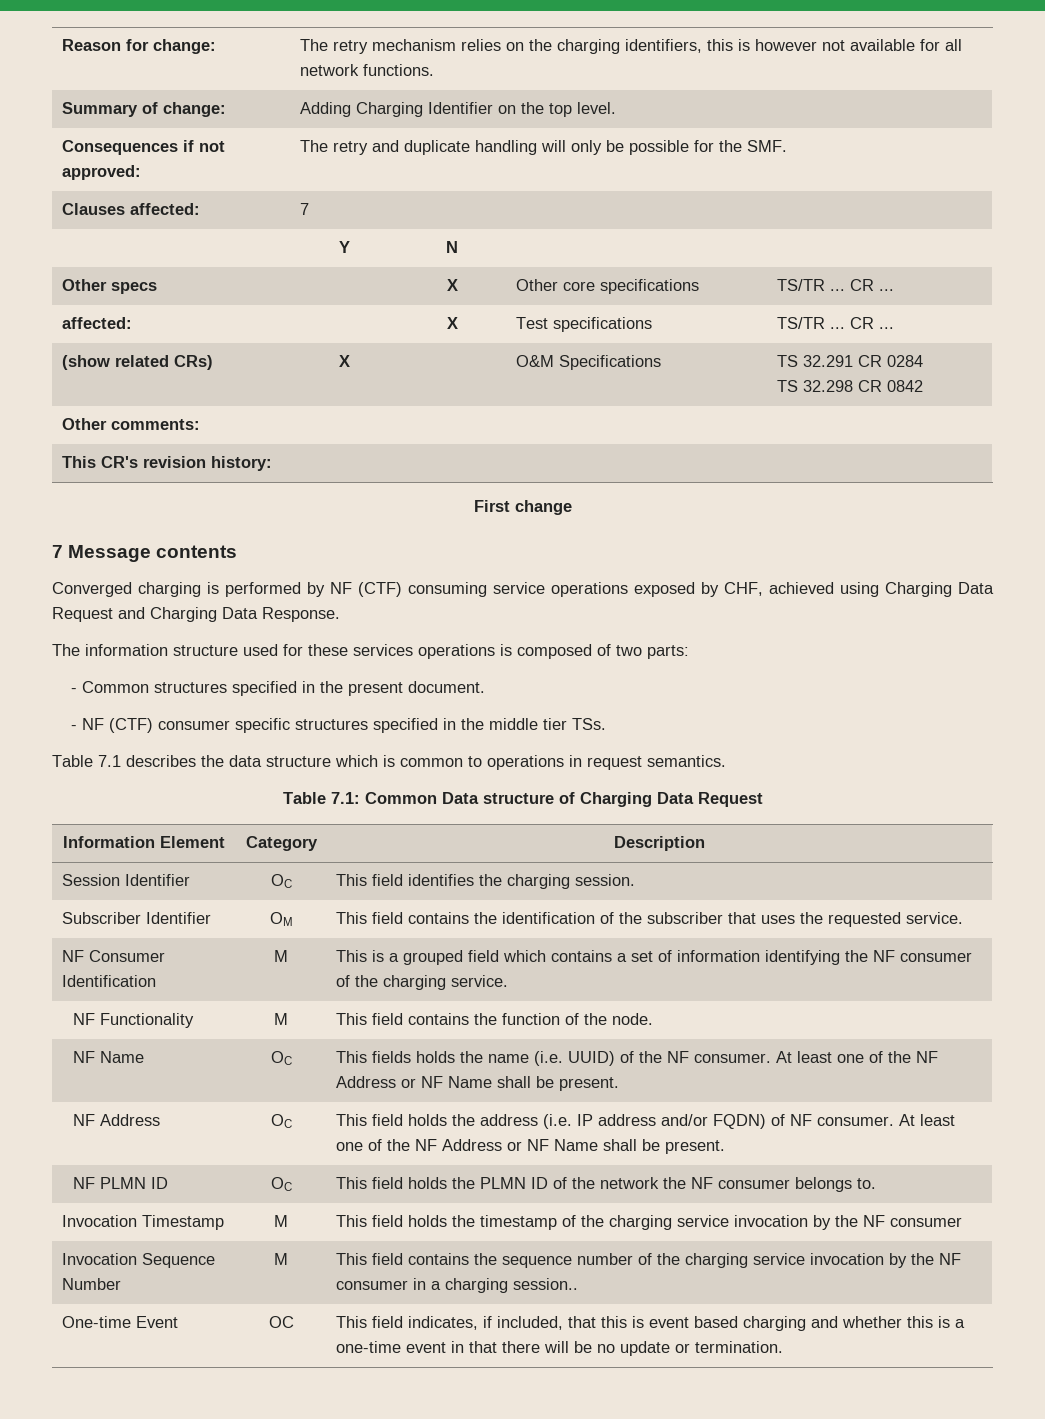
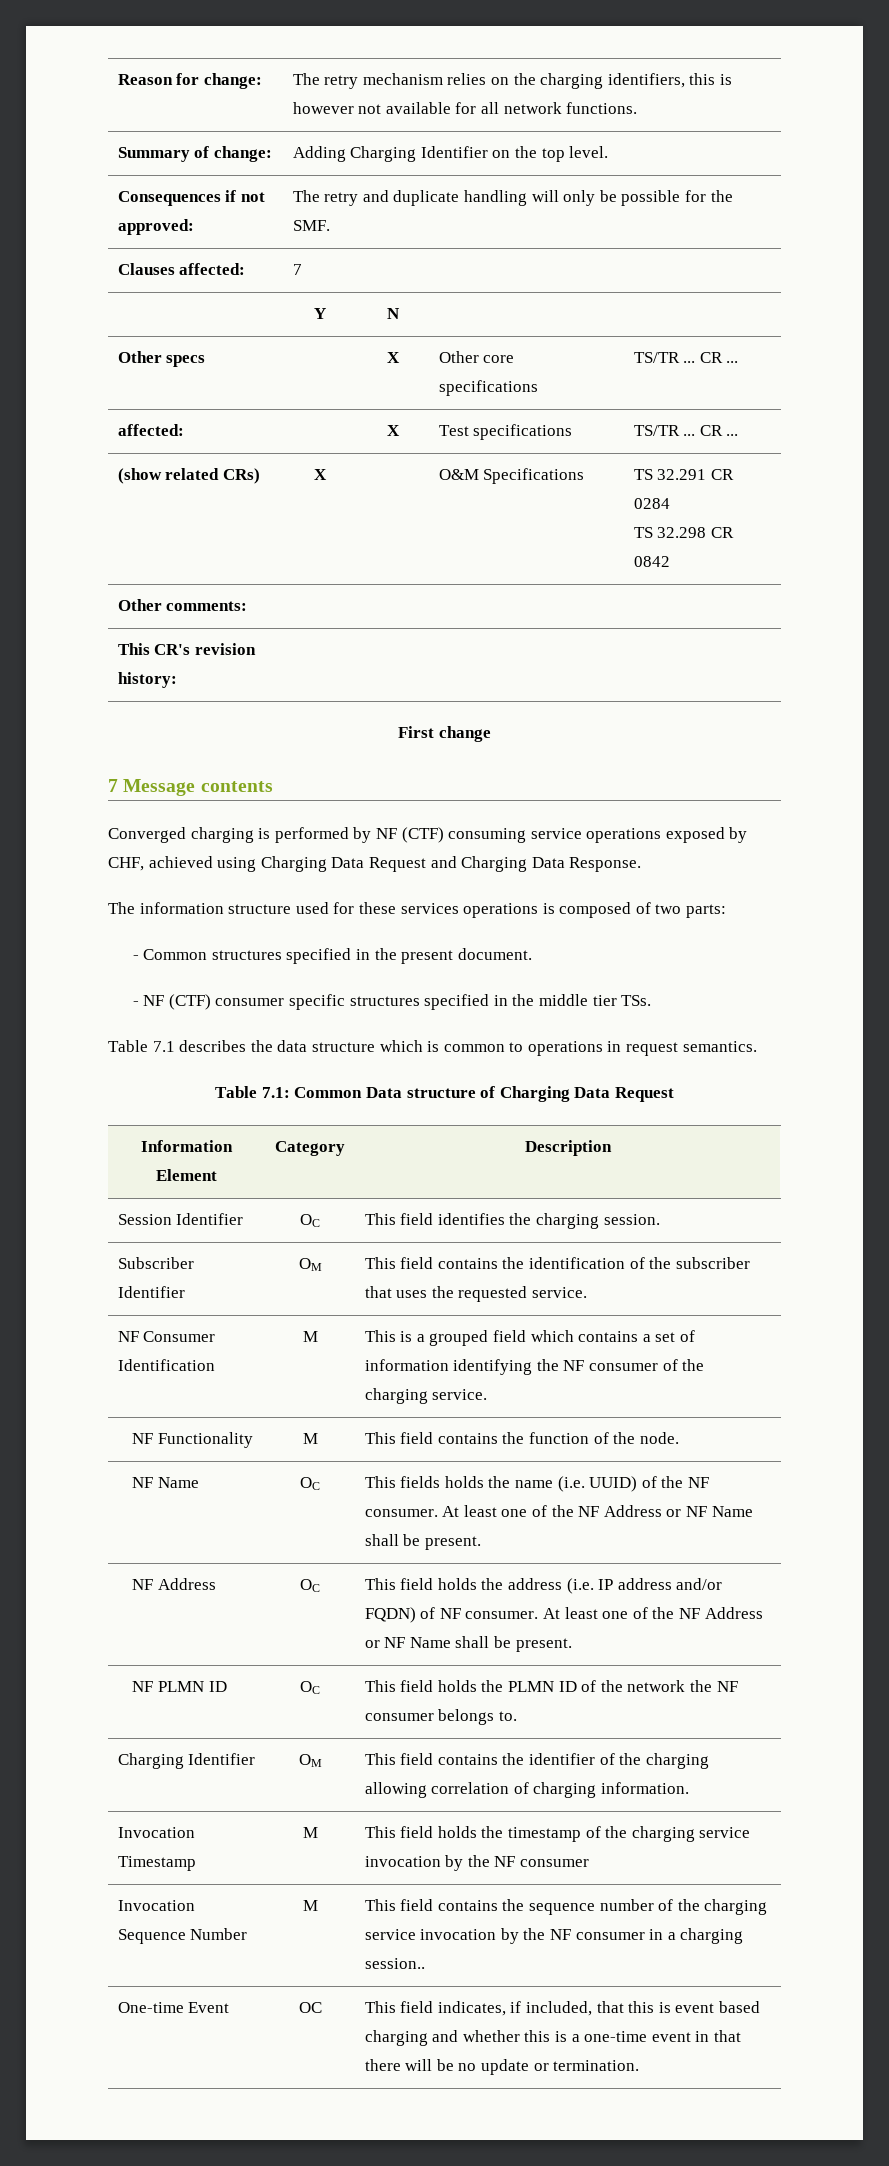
+ Charging Identifier | OM | This field contains the identifier of the charging allowing correlation of charging information.

